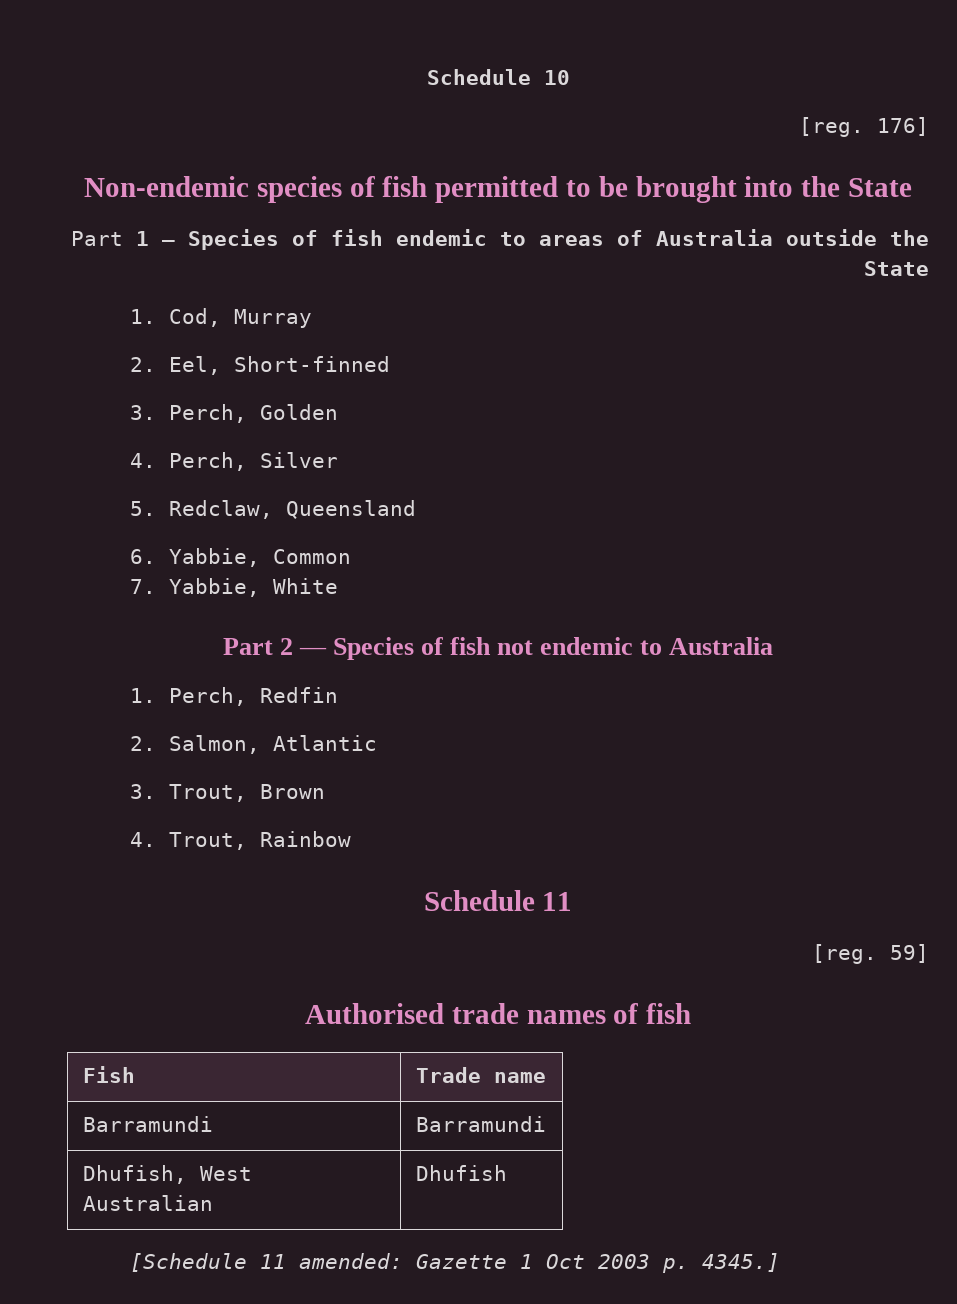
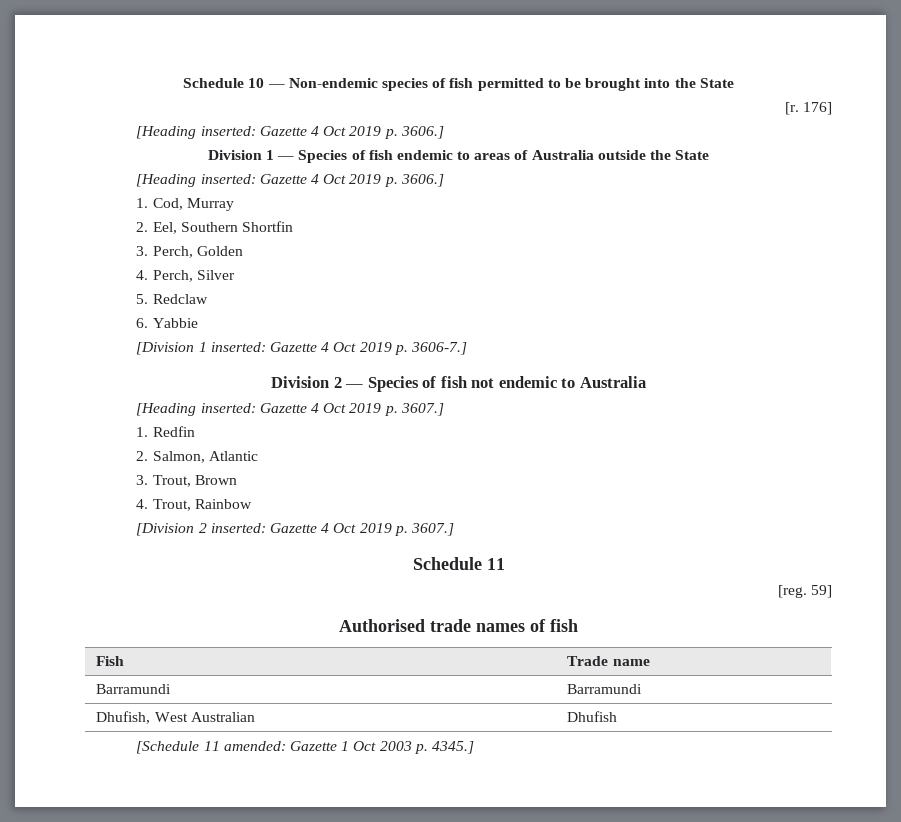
- Schedule 10
- [reg. 176]
- Non-endemic species of fish permitted to be brought into the State
+ Schedule 10 — Non-endemic species of fish permitted to be brought into the State
- Part 1 — Species of fish endemic to areas of Australia outside the State
+ [r. 176]
+ [Heading inserted: Gazette 4 Oct 2019 p. 3606.]
+ Division 1 — Species of fish endemic to areas of Australia outside the State
+ [Heading inserted: Gazette 4 Oct 2019 p. 3606.]
- 2. Eel, Short-finned
+ 2. Eel, Southern Shortfin
- 5. Redclaw, Queensland
+ 5. Redclaw
- 6. Yabbie, Common
- 7. Yabbie, White
- Part 2 — Species of fish not endemic to Australia
+ 6. Yabbie
+ [Division 1 inserted: Gazette 4 Oct 2019 p. 3606-7.]
+ Division 2 — Species of fish not endemic to Australia
- 1. Perch, Redfin
+ [Heading inserted: Gazette 4 Oct 2019 p. 3607.]
+ 1. Redfin
+ [Division 2 inserted: Gazette 4 Oct 2019 p. 3607.]

